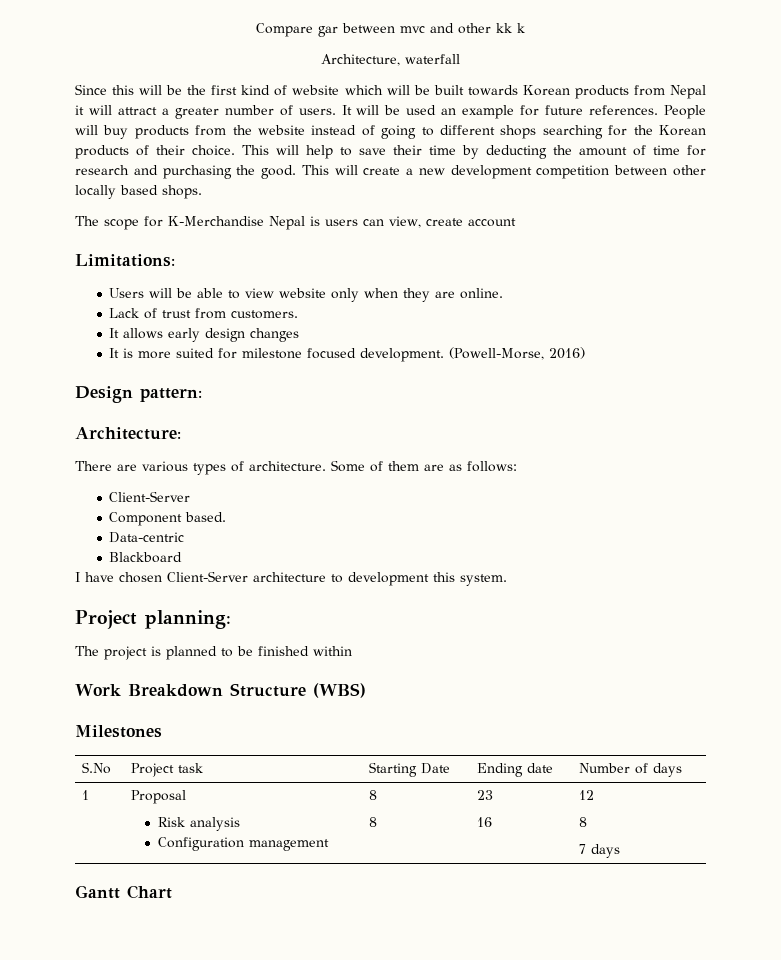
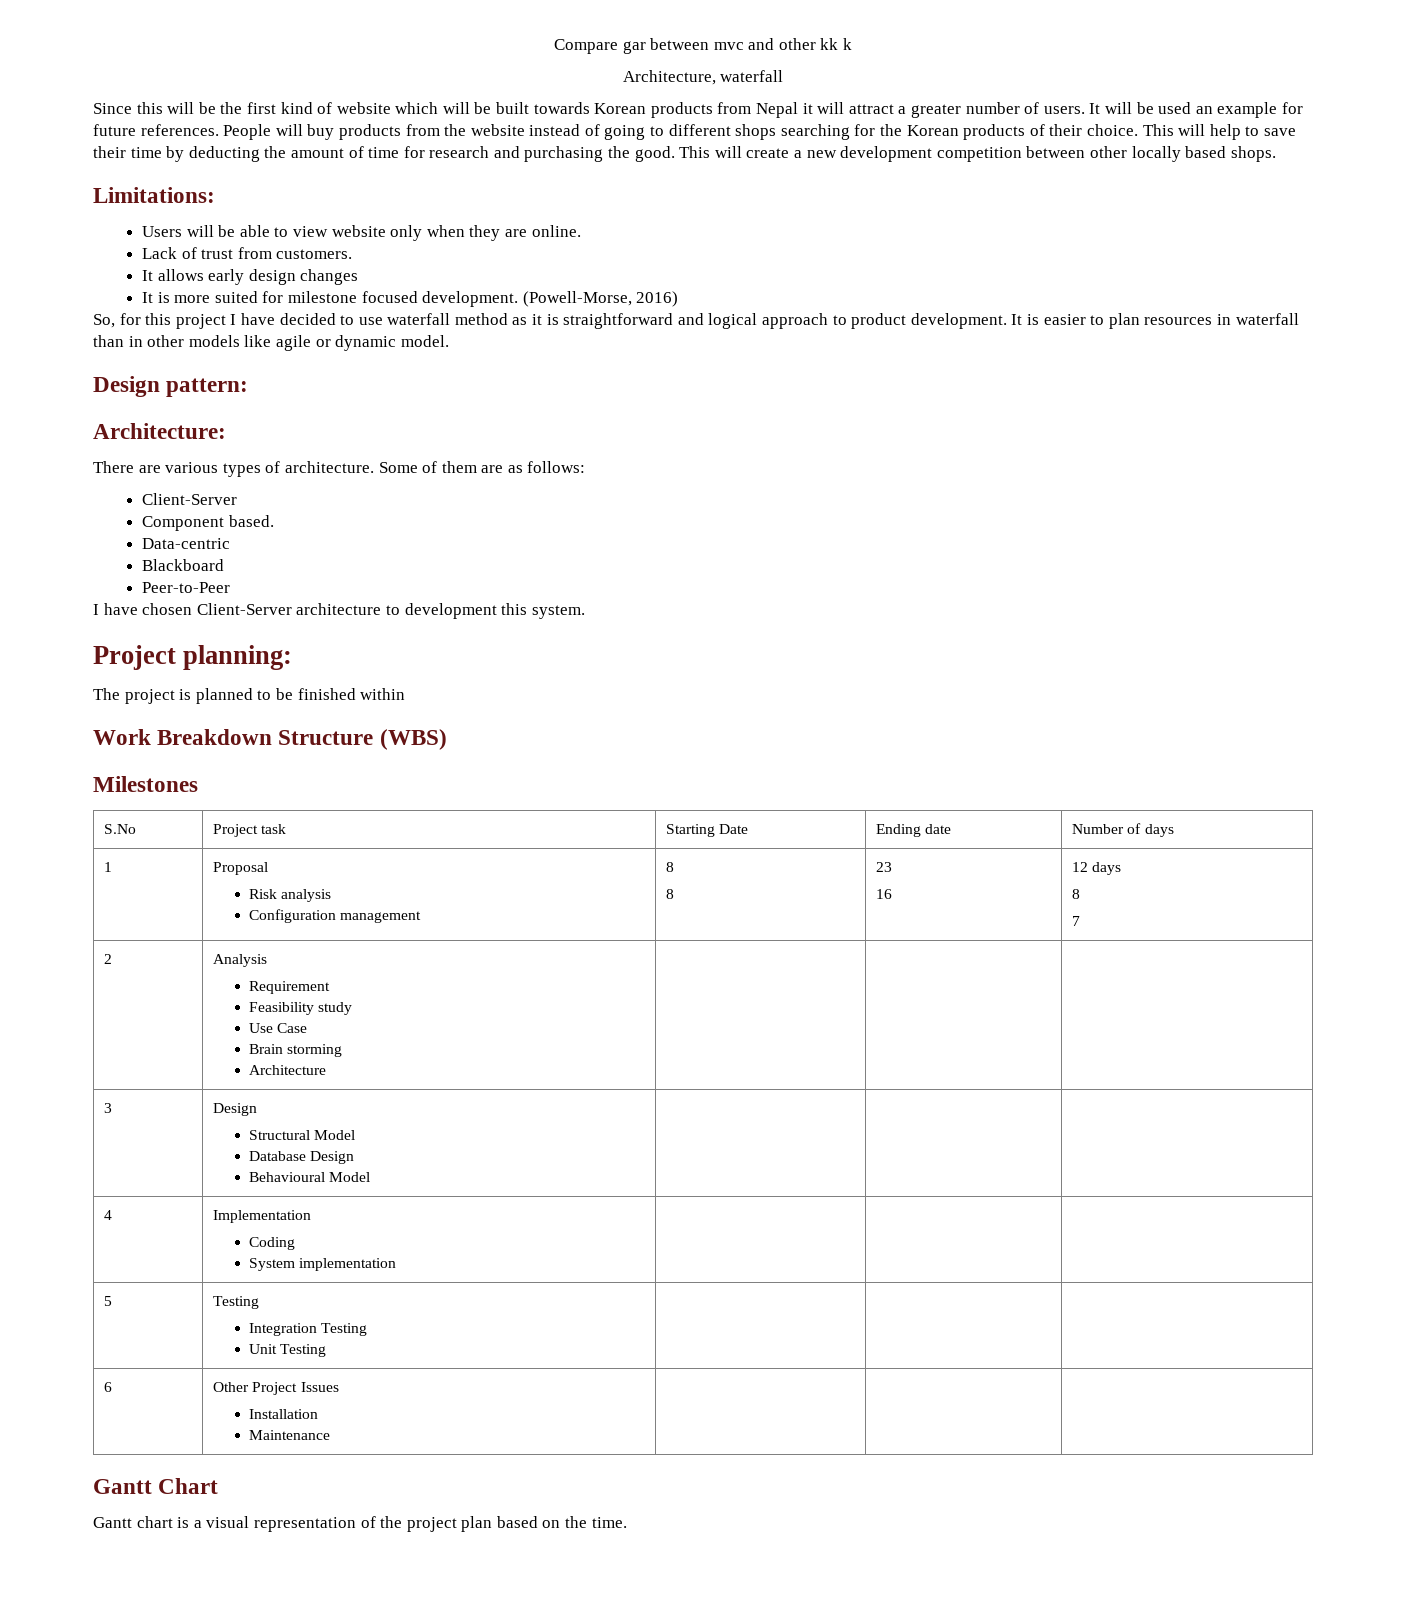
- The scope for K-Merchandise Nepal is users can view, create account
+ So, for this project I have decided to use waterfall method as it is straightforward and logical approach to product development. It is easier to plan resources in waterfall than in other models like agile or dynamic model.
+ Peer-to-Peer
  1 | Proposal
  Risk analysis
  Configuration management | 8
  8 | 23
- 16 | 12
+ 16 | 12 days
  8
- 7 days
+ 7
+ 2 | Analysis
+ Requirement
+ Feasibility study
+ Use Case
+ Brain storming
+ Architecture | | |
+ 3 | Design
+ Structural Model
+ Database Design
+ Behavioural Model | | |
+ 4 | Implementation
+ Coding
+ System implementation | | |
+ 5 | Testing
+ Integration Testing
+ Unit Testing | | |
+ 6 | Other Project Issues
+ Installation
+ Maintenance | | |
  Gantt Chart
+ Gantt chart is a visual representation of the project plan based on the time.

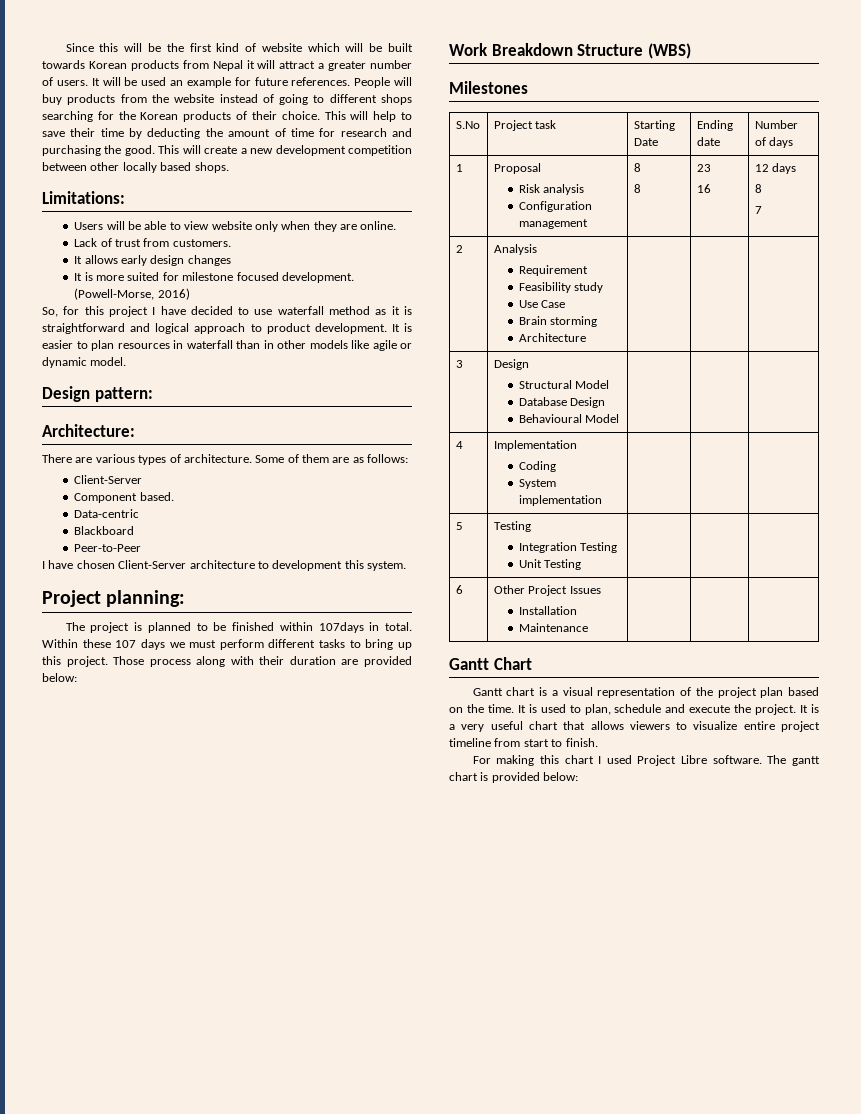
- Compare gar between mvc and other kk k
- Architecture, waterfall
- The project is planned to be finished within
+ The project is planned to be finished within 107days in total. Within these 107 days we must perform different tasks to bring up this project. Those process along with their duration are provided below:
+ It is used to plan, schedule and execute the project. It is a very useful chart that allows viewers to visualize entire project timeline from start to finish.
+ For making this chart I used Project Libre software. The gantt chart is provided below:

